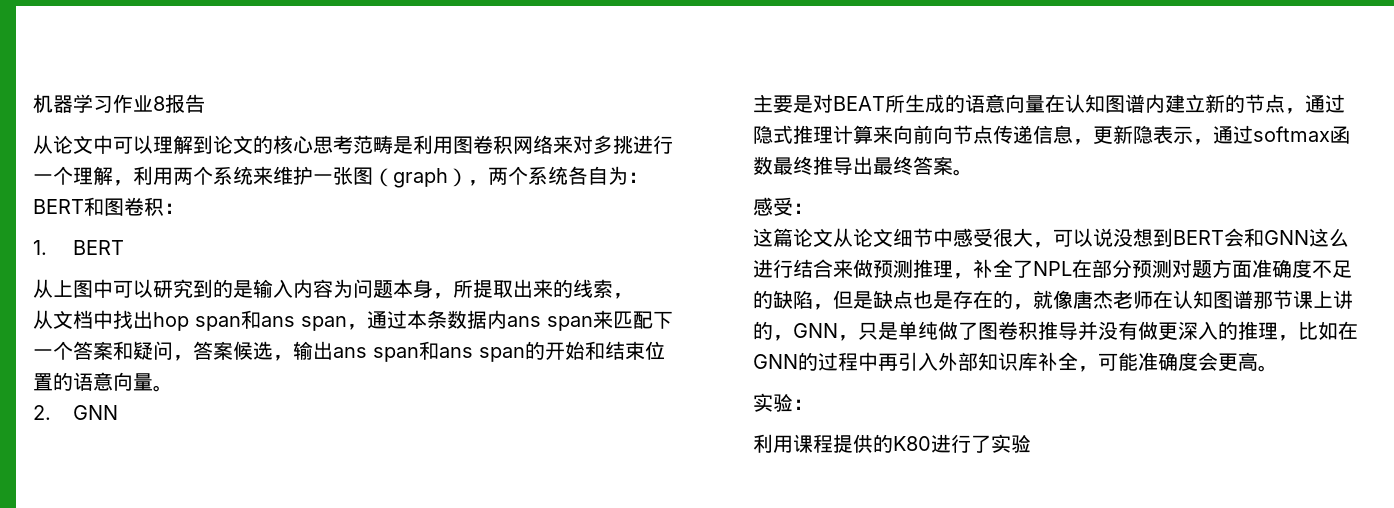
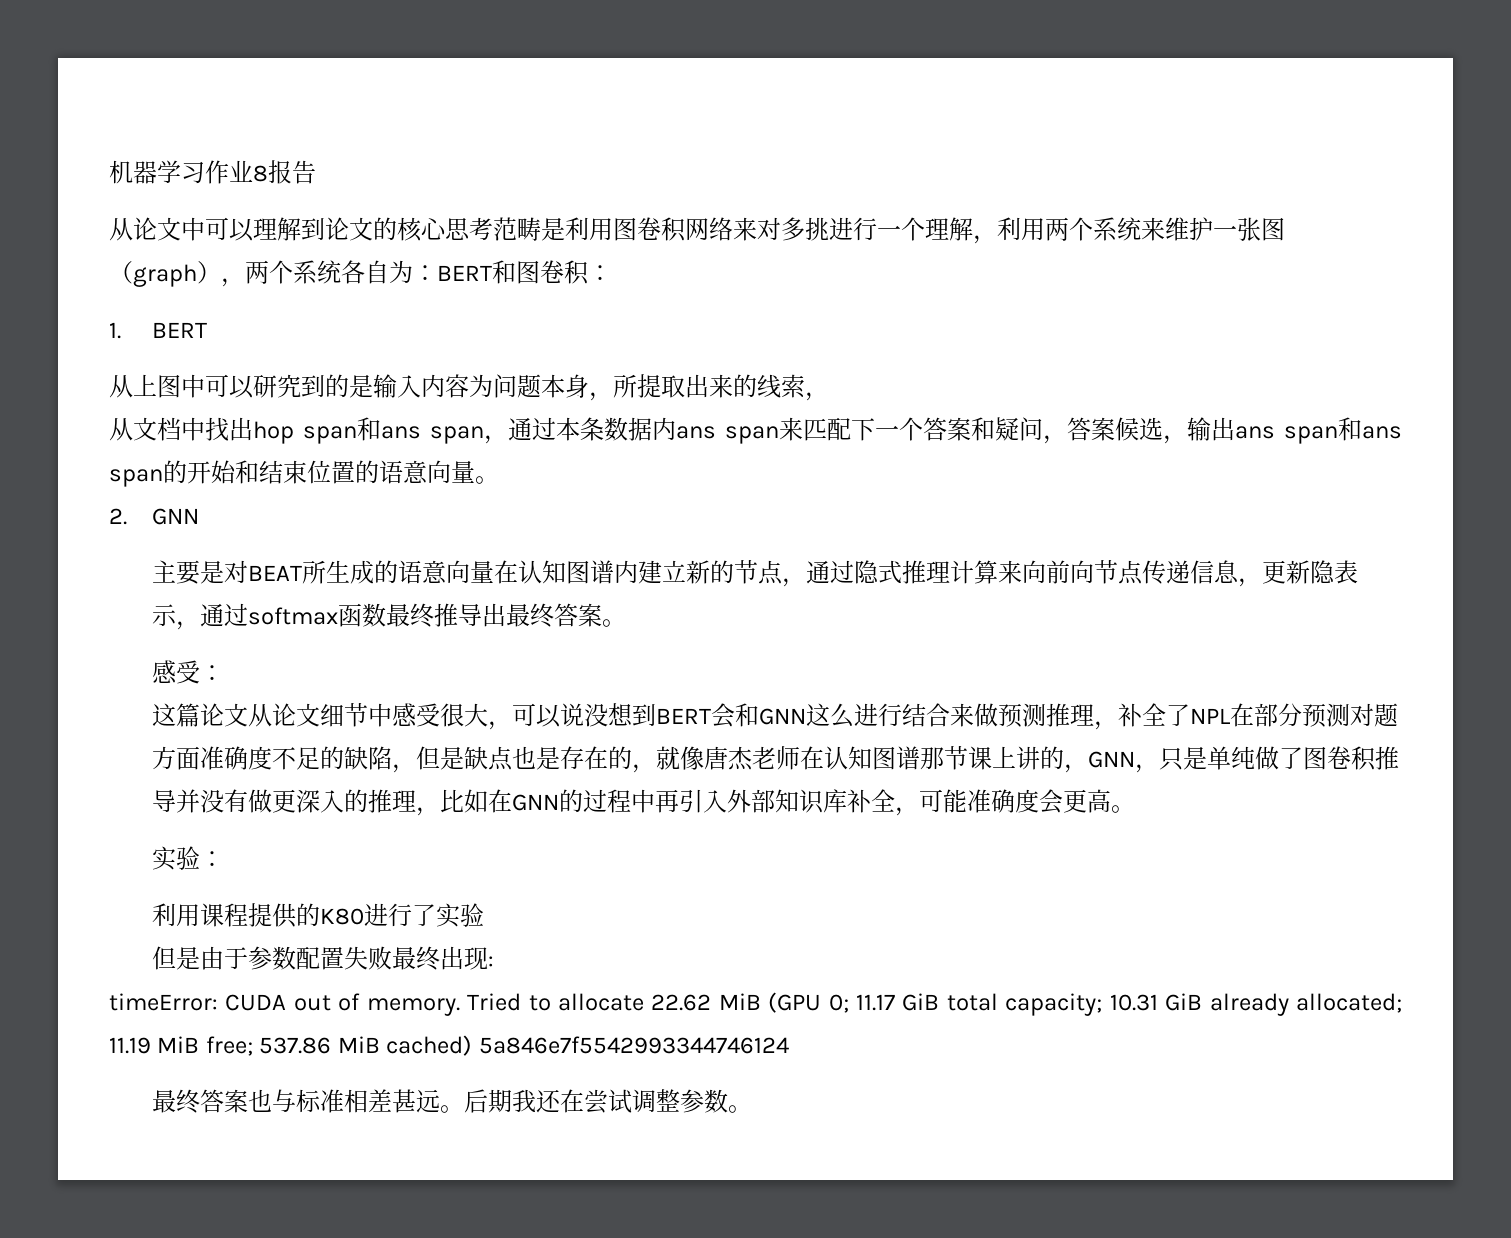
+ 但是由于参数配置失败最终出现:
+ timeError: CUDA out of memory. Tried to allocate 22.62 MiB (GPU 0; 11.17 GiB total capacity; 10.31 GiB already allocated; 11.19 MiB free; 537.86 MiB cached) 5a846e7f5542993344746124
+ 最终答案也与标准相差甚远。后期我还在尝试调整参数。

